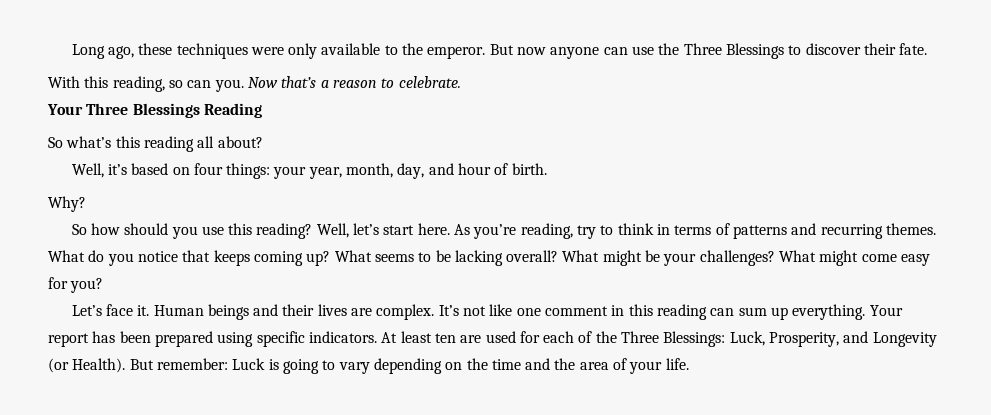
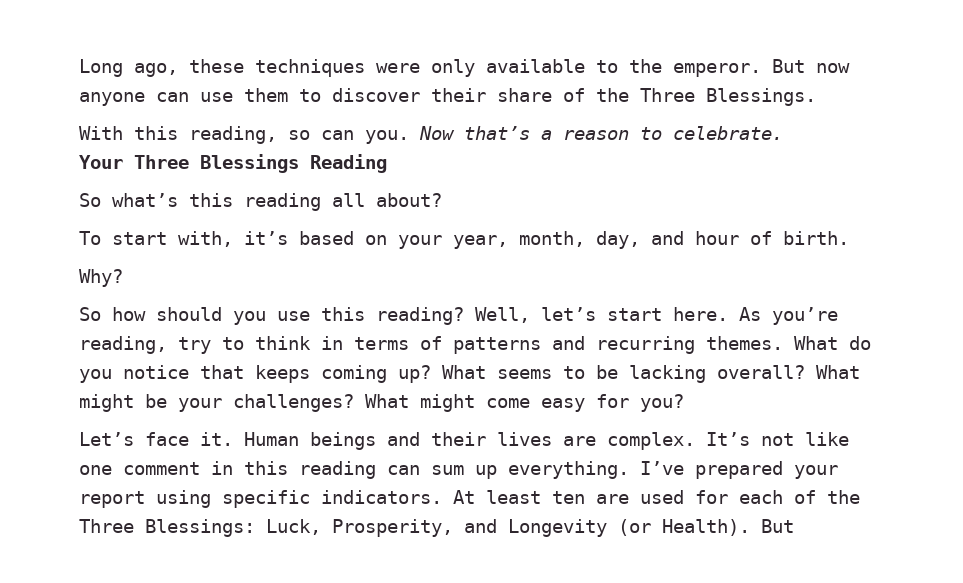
- But now anyone can use the Three Blessings to discover their fate.
+ But now anyone can use them to discover their share of the Three Blessings.
- Well, it’s based on four things: your year, month, day, and hour of birth.
+ To start with, it’s based on your year, month, day, and hour of birth.
- Your report has been prepared using specific indicators.
+ I’ve prepared your report using specific indicators.
- At least ten are used for each of the Three Blessings: Luck, Prosperity, and Longevity (or Health). But remember: Luck is going to vary depending on the time and the area of your life.
+ At least ten are used for each of the Three Blessings: Luck, Prosperity, and Longevity (or Health). But

